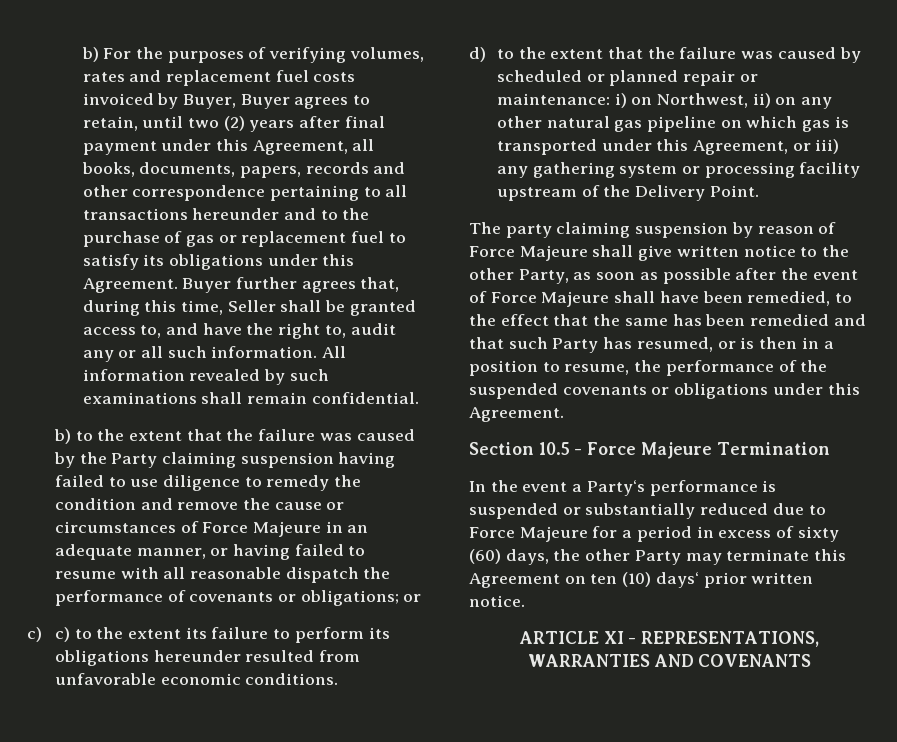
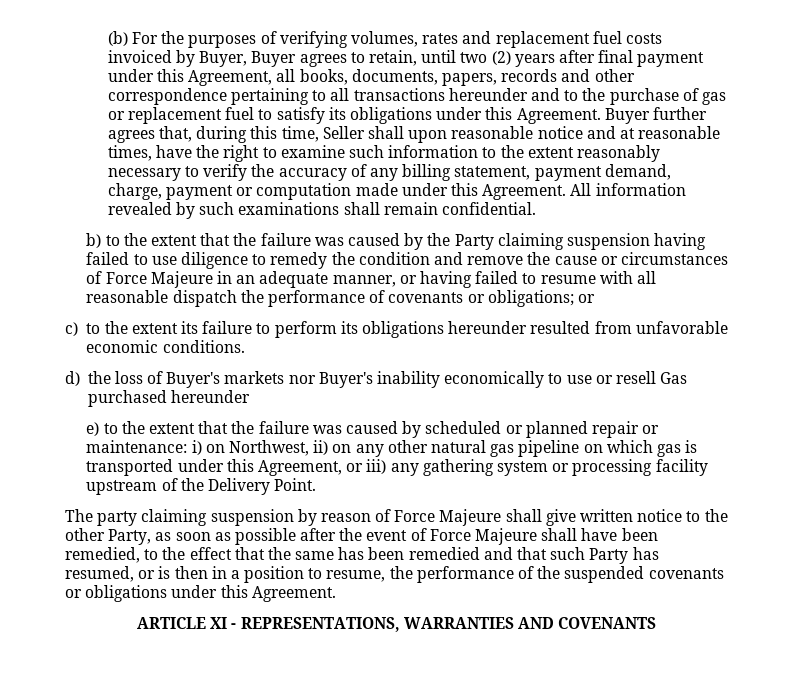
- b) For the purposes of verifying volumes, rates and replacement fuel costs invoiced by Buyer, Buyer agrees to retain, until two (2) years after final payment under this Agreement, all books, documents, papers, records and other correspondence pertaining to all transactions hereunder and to the purchase of gas or replacement fuel to satisfy its obligations under this Agreement.
+ (b) For the purposes of verifying volumes, rates and replacement fuel costs invoiced by Buyer, Buyer agrees to retain, until two (2) years after final payment under this Agreement, all books, documents, papers, records and other correspondence pertaining to all transactions hereunder and to the purchase of gas or replacement fuel to satisfy its obligations under this Agreement.
- Buyer further agrees that, during this time, Seller shall be granted access to, and have the right to, audit any or all such information.
+ Buyer further agrees that, during this time, Seller shall upon reasonable notice and at reasonable times, have the right to examine such information to the extent reasonably necessary to verify the accuracy of any billing statement, payment demand, charge, payment or computation made under this Agreement.
- c) c) to the extent its failure to perform its obligations hereunder resulted from unfavorable economic conditions.
+ c) to the extent its failure to perform its obligations hereunder resulted from unfavorable economic conditions.
- d) to the extent that the failure was caused by scheduled or planned repair or maintenance: i) on Northwest, ii) on any other natural gas pipeline on which gas is transported under this Agreement, or iii) any gathering system or processing facility upstream of the Delivery Point.
+ d) the loss of Buyer's markets nor Buyer's inability economically to use or resell Gas purchased hereunder
+ e) to the extent that the failure was caused by scheduled or planned repair or maintenance: i) on Northwest, ii) on any other natural gas pipeline on which gas is transported under this Agreement, or iii) any gathering system or processing facility upstream of the Delivery Point.
- Section 10.5 - Force Majeure Termination
- In the event a Party‘s performance is suspended or substantially reduced due to Force Majeure for a period in excess of sixty (60) days, the other Party may terminate this Agreement on ten (10) days‘ prior written notice.

